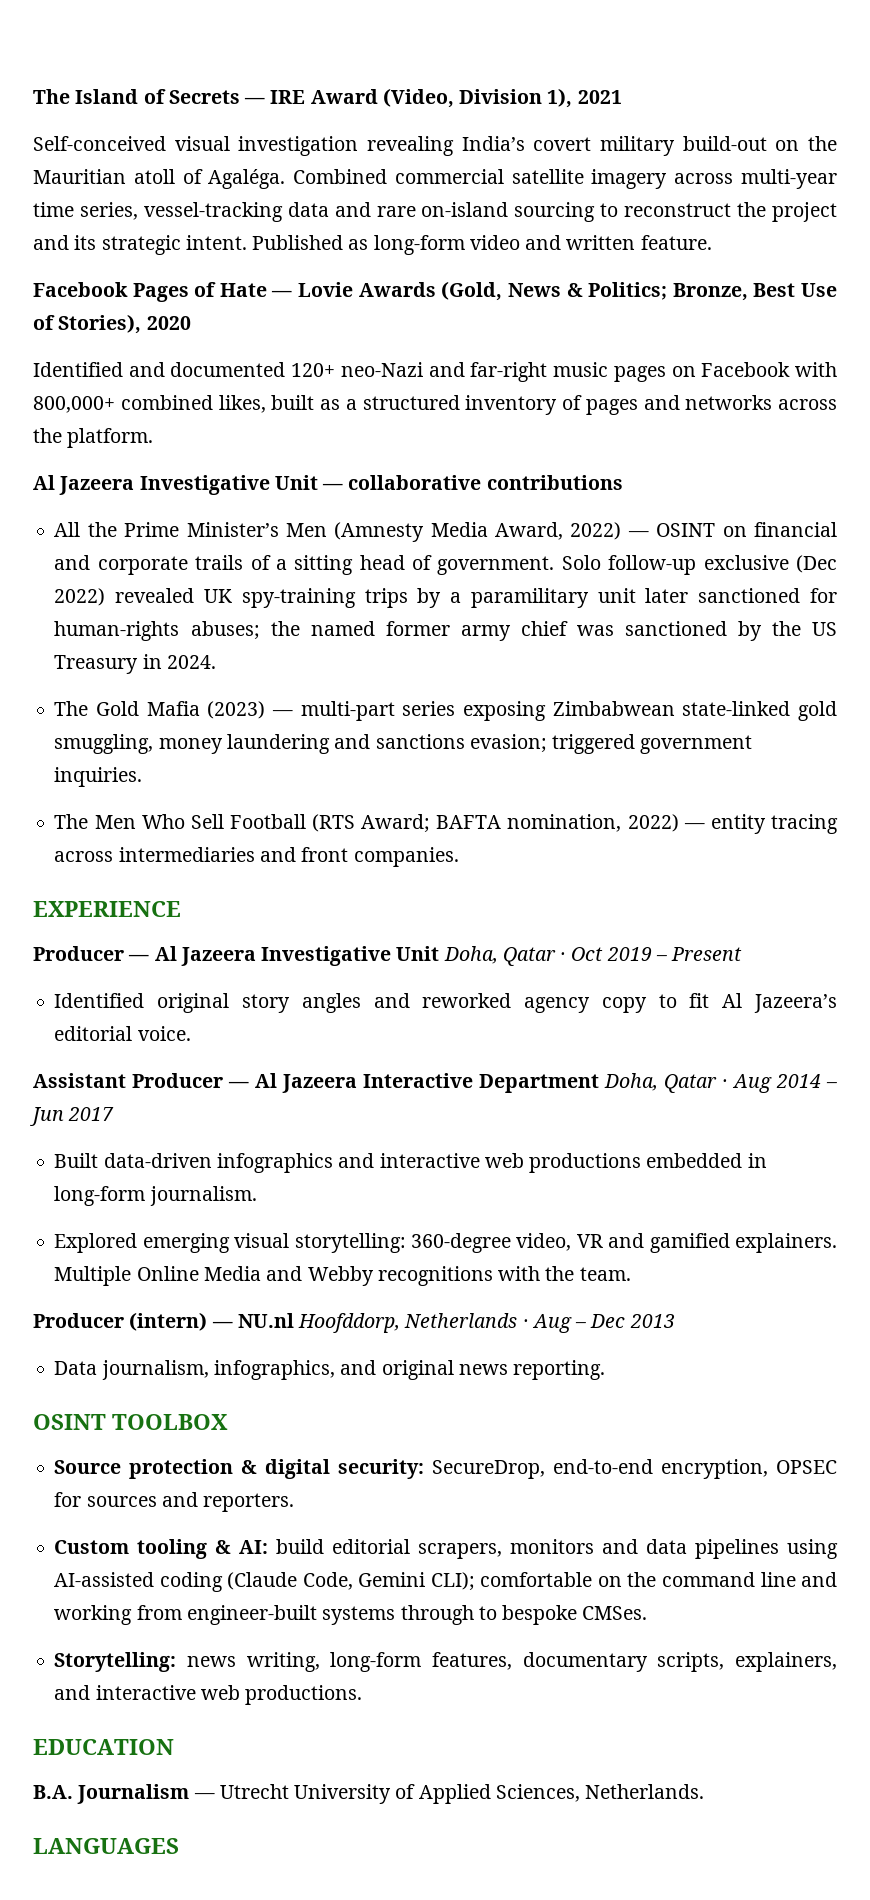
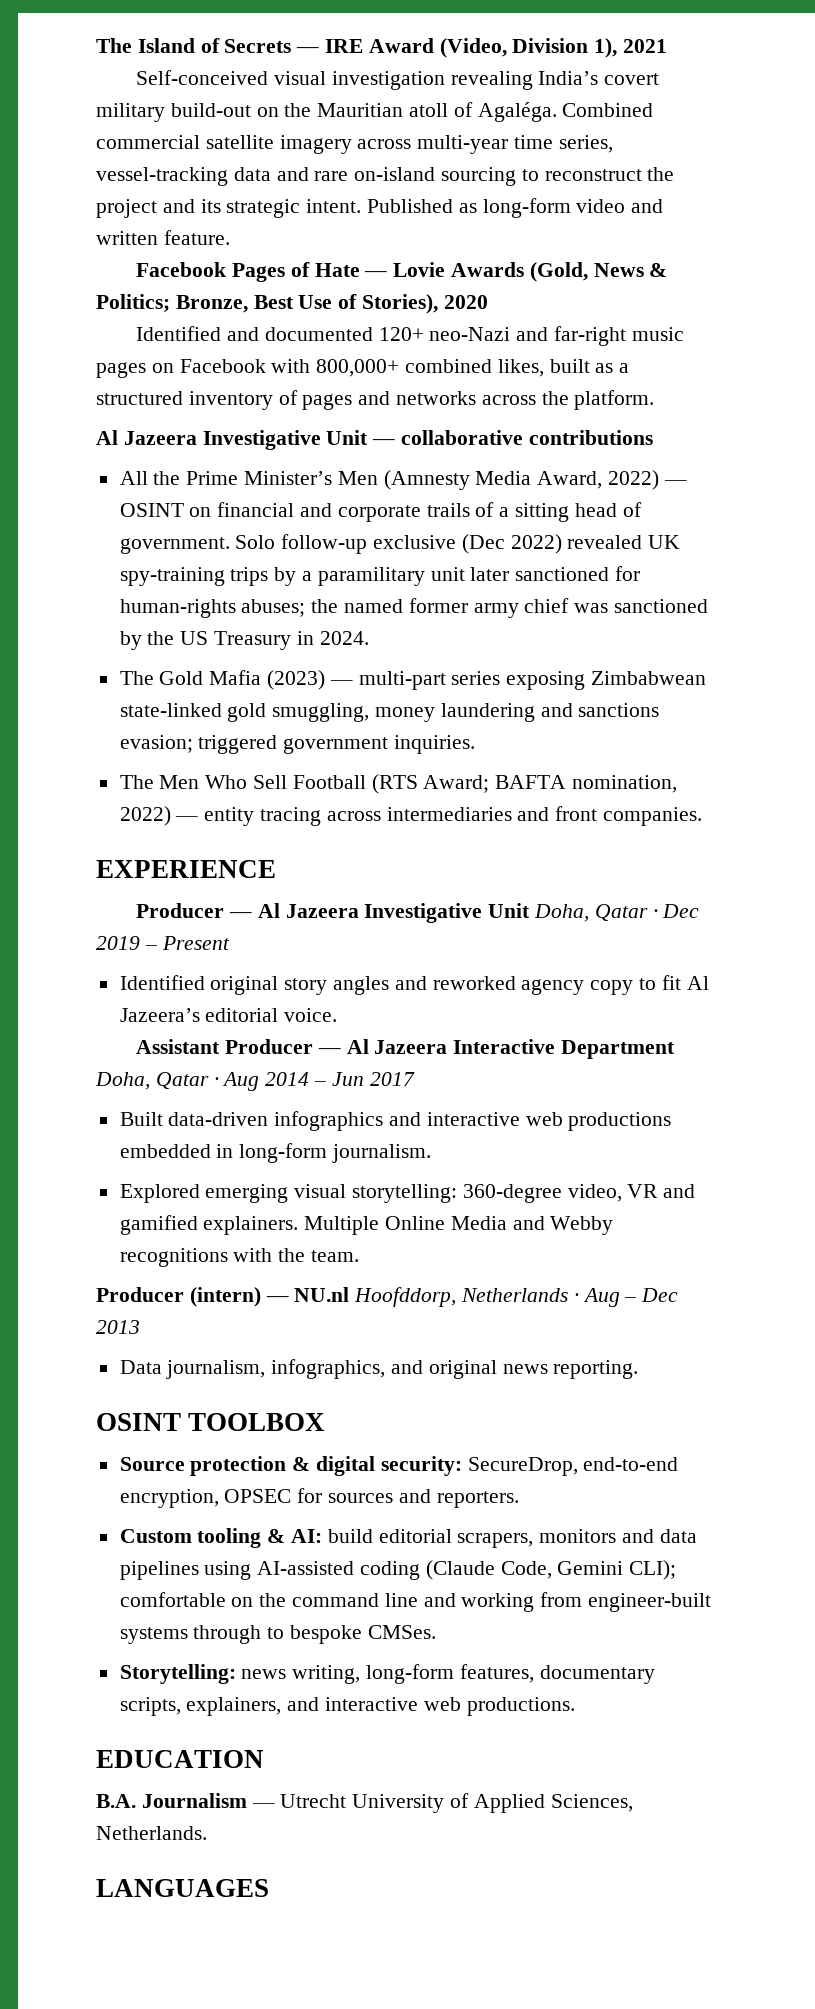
- Producer — Al Jazeera Investigative Unit Doha, Qatar · Oct 2019 – Present
+ Producer — Al Jazeera Investigative Unit Doha, Qatar · Dec 2019 – Present

